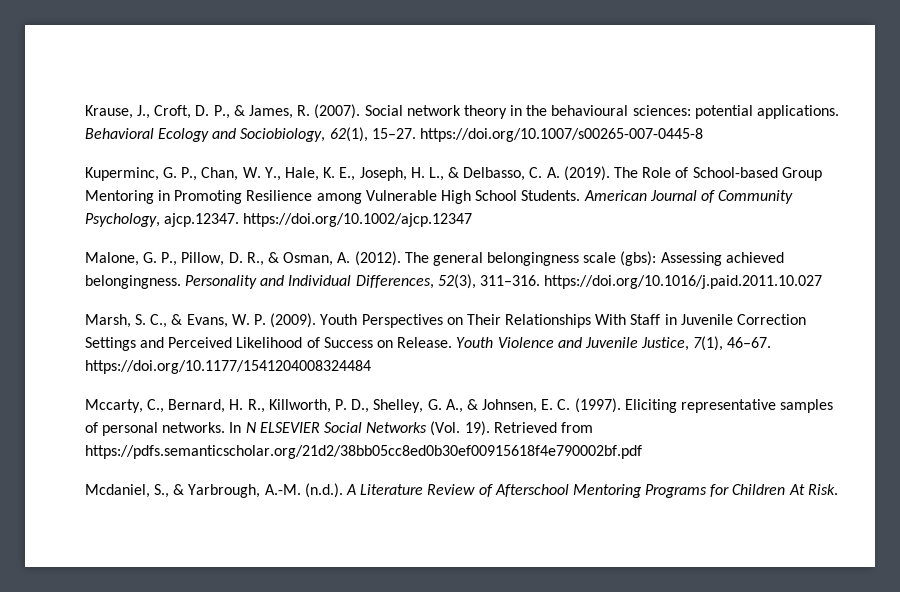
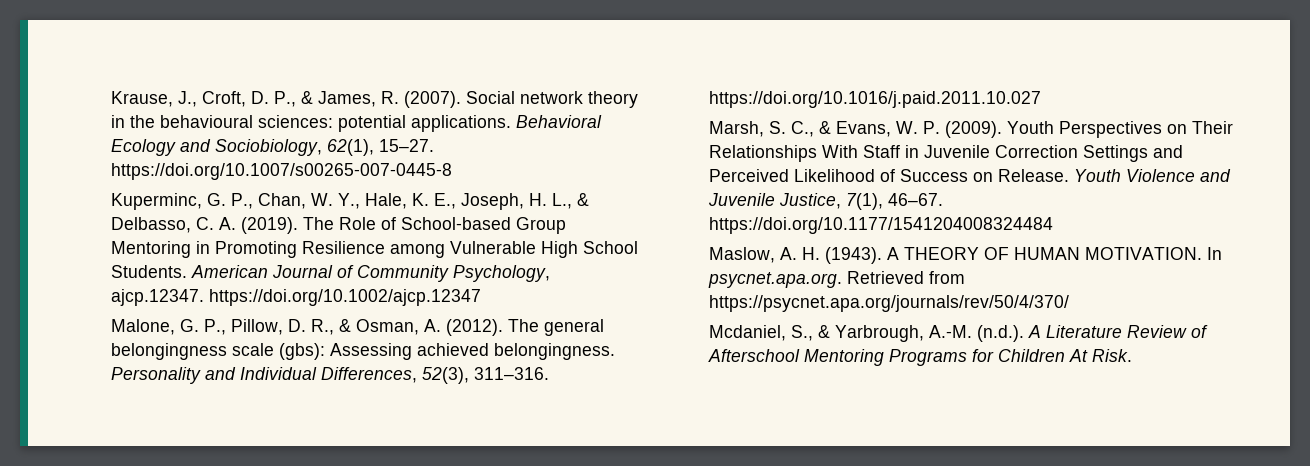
- Mccarty, C., Bernard, H. R., Killworth, P. D., Shelley, G. A., & Johnsen, E. C. (1997). Eliciting representative samples of personal networks. In N ELSEVIER Social Networks (Vol. 19). Retrieved from https://pdfs.semanticscholar.org/21d2/38bb05cc8ed0b30ef00915618f4e790002bf.pdf
+ Maslow, A. H. (1943). A THEORY OF HUMAN MOTIVATION. In psycnet.apa.org. Retrieved from https://psycnet.apa.org/journals/rev/50/4/370/

